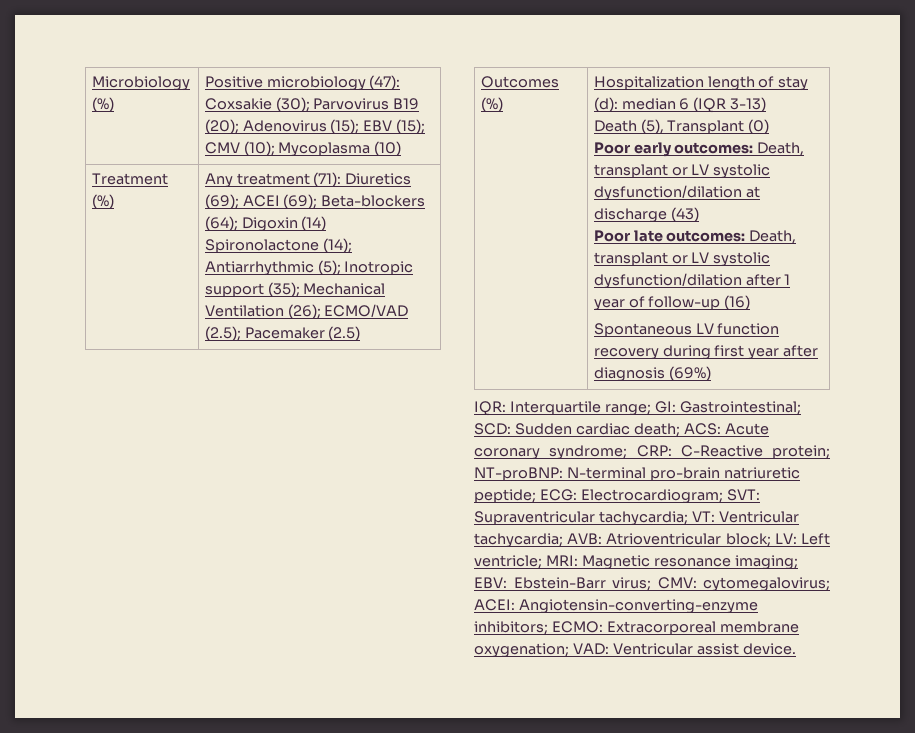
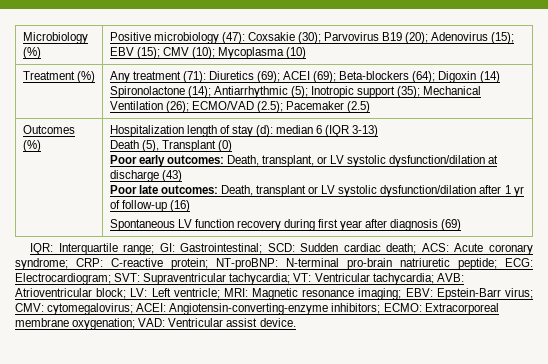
- Poor early outcomes: Death, transplant or LV systolic dysfunction/dilation at discharge (43)
+ Poor early outcomes: Death, transplant, or LV systolic dysfunction/dilation at discharge (43)
- Poor late outcomes: Death, transplant or LV systolic dysfunction/dilation after 1 year of follow-up (16)
+ Poor late outcomes: Death, transplant or LV systolic dysfunction/dilation after 1 yr of follow-up (16)
- Spontaneous LV function recovery during first year after diagnosis (69%)
+ Spontaneous LV function recovery during first year after diagnosis (69)
- IQR: Interquartile range; GI: Gastrointestinal; SCD: Sudden cardiac death; ACS: Acute coronary syndrome; CRP: C-Reactive protein; NT-proBNP: N-terminal pro-brain natriuretic peptide; ECG: Electrocardiogram; SVT: Supraventricular tachycardia; VT: Ventricular tachycardia; AVB: Atrioventricular block; LV: Left ventricle; MRI: Magnetic resonance imaging; EBV: Ebstein-Barr virus; CMV: cytomegalovirus; ACEI: Angiotensin-converting-enzyme inhibitors; ECMO: Extracorporeal membrane oxygenation; VAD: Ventricular assist device.
+ IQR: Interquartile range; GI: Gastrointestinal; SCD: Sudden cardiac death; ACS: Acute coronary syndrome; CRP: C-reactive protein; NT-proBNP: N-terminal pro-brain natriuretic peptide; ECG: Electrocardiogram; SVT: Supraventricular tachycardia; VT: Ventricular tachycardia; AVB: Atrioventricular block; LV: Left ventricle; MRI: Magnetic resonance imaging; EBV: Epstein-Barr virus; CMV: cytomegalovirus; ACEI: Angiotensin-converting-enzyme inhibitors; ECMO: Extracorporeal membrane oxygenation; VAD: Ventricular assist device.

